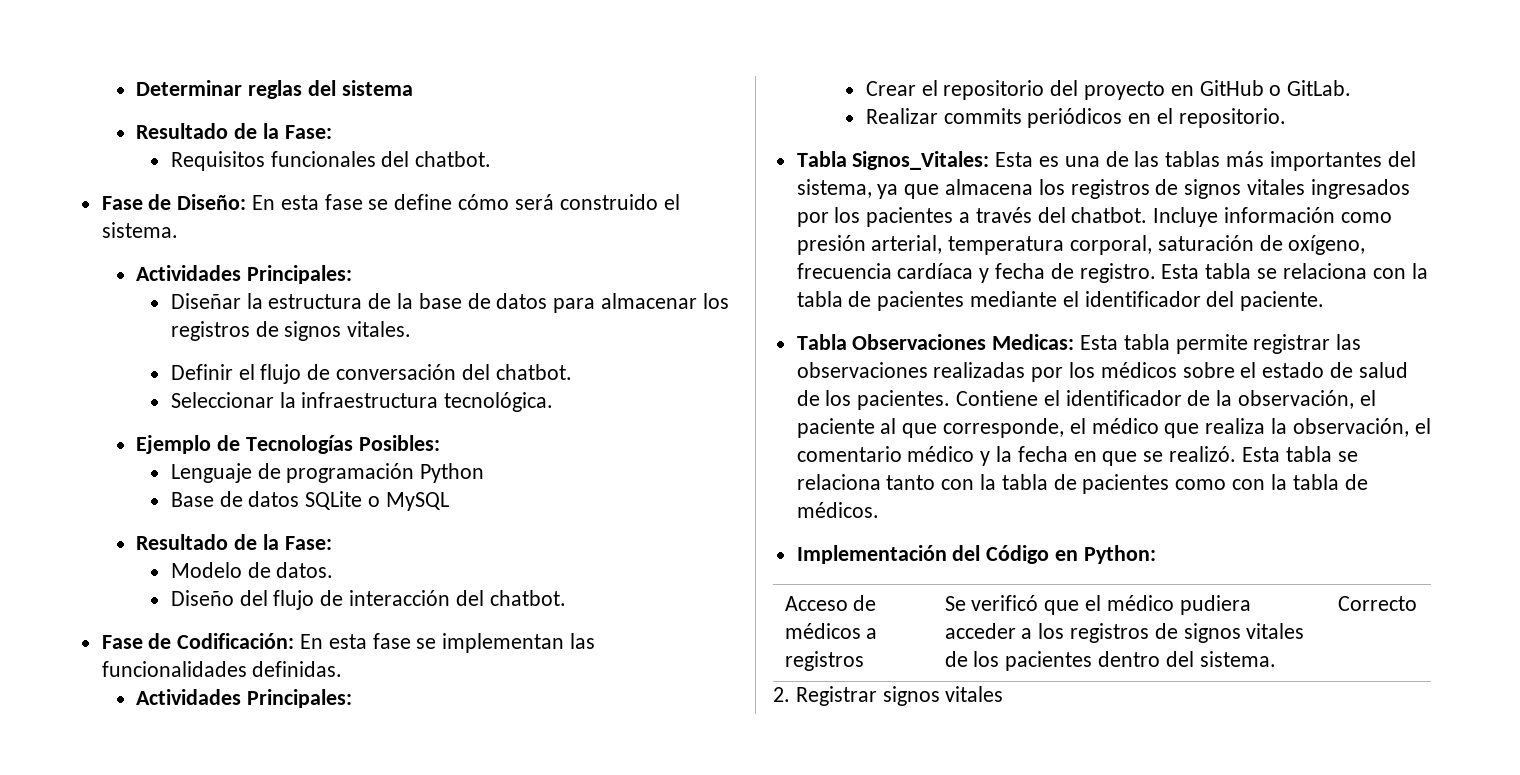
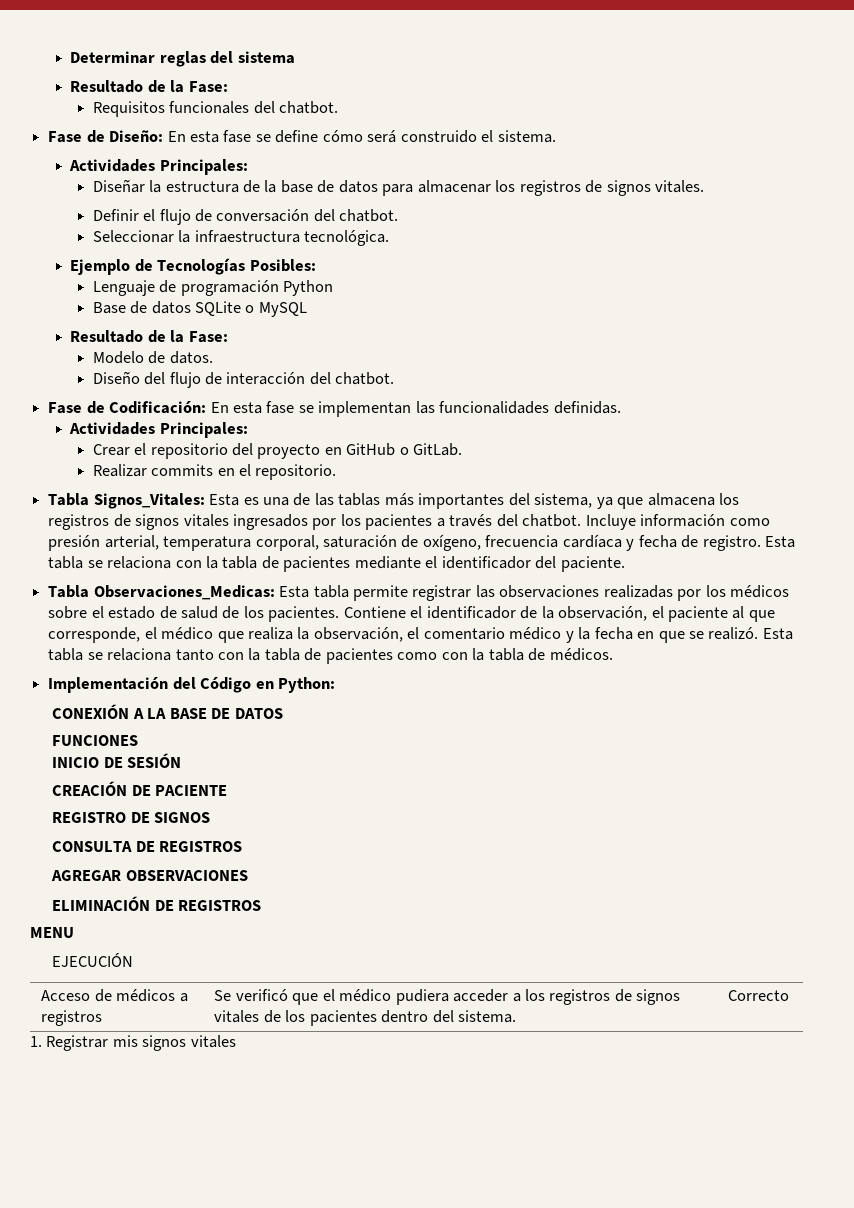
- Realizar commits periódicos en el repositorio.
+ Realizar commits en el repositorio.
- Tabla Observaciones Medicas: Esta tabla permite registrar las observaciones realizadas por los médicos sobre el estado de salud de los pacientes.
+ Tabla Observaciones_Medicas: Esta tabla permite registrar las observaciones realizadas por los médicos sobre el estado de salud de los pacientes.
+ CONEXIÓN A LA BASE DE DATOS
+ FUNCIONES
+ INICIO DE SESIÓN
+ CREACIÓN DE PACIENTE
+ REGISTRO DE SIGNOS
+ CONSULTA DE REGISTROS
+ AGREGAR OBSERVACIONES
+ ELIMINACIÓN DE REGISTROS
+ MENU
+ EJECUCIÓN
- 2. Registrar signos vitales
+ 1. Registrar mis signos vitales

